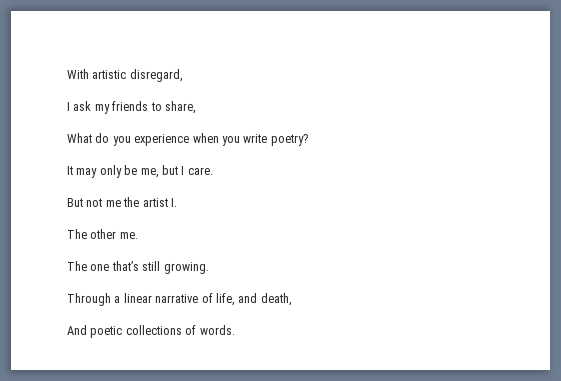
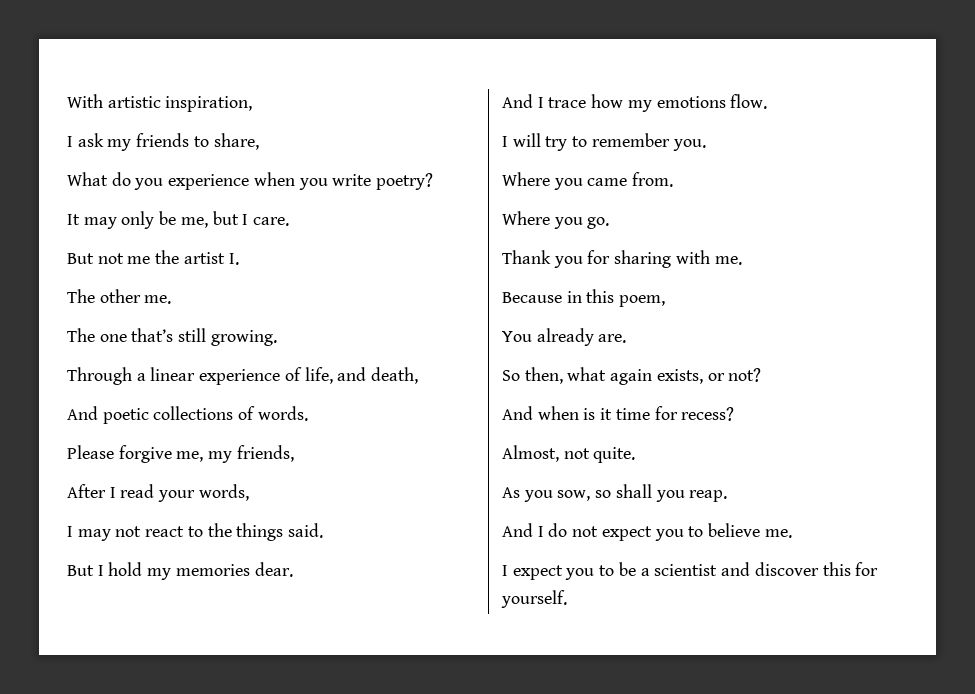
- With artistic disregard,
+ With artistic inspiration,
- Through a linear narrative of life, and death,
+ Through a linear experience of life, and death,
+ Please forgive me, my friends,
+ After I read your words,
+ I may not react to the things said.
+ But I hold my memories dear.
+ And I trace how my emotions flow.
+ I will try to remember you.
+ Where you came from.
+ Where you go.
+ Thank you for sharing with me.
+ Because in this poem,
+ You already are.
+ So then, what again exists, or not?
+ And when is it time for recess?
+ Almost, not quite.
+ As you sow, so shall you reap.
+ And I do not expect you to believe me.
+ I expect you to be a scientist and discover this for yourself.

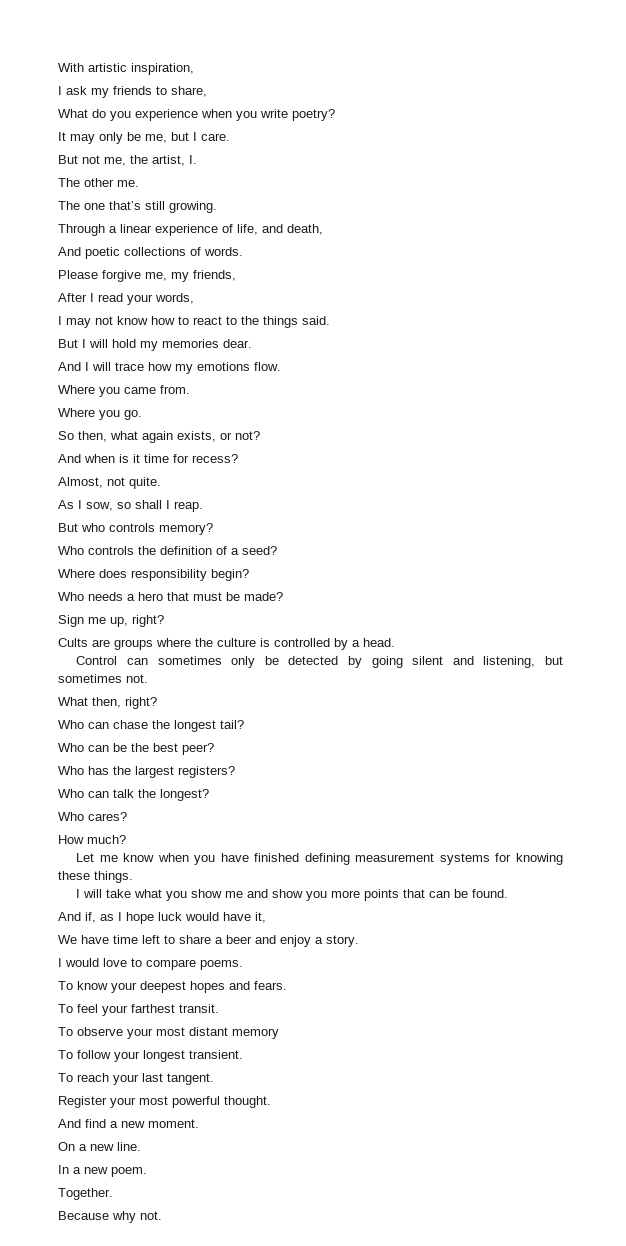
- But not me the artist I.
+ But not me, the artist, I.
- I may not react to the things said.
+ I may not know how to react to the things said.
- But I hold my memories dear.
+ But I will hold my memories dear.
- And I trace how my emotions flow.
+ And I will trace how my emotions flow.
- I will try to remember you.
- Thank you for sharing with me.
- Because in this poem,
- You already are.
- As you sow, so shall you reap.
+ As I sow, so shall I reap.
- And I do not expect you to believe me.
- I expect you to be a scientist and discover this for yourself.
+ But who controls memory?
+ Who controls the definition of a seed?
+ Where does responsibility begin?
+ Who needs a hero that must be made?
+ Sign me up, right?
+ Cults are groups where the culture is controlled by a head.
+ Control can sometimes only be detected by going silent and listening, but sometimes not.
+ What then, right?
+ Who can chase the longest tail?
+ Who can be the best peer?
+ Who has the largest registers?
+ Who can talk the longest?
+ Who cares?
+ How much?
+ Let me know when you have finished defining measurement systems for knowing these things.
+ I will take what you show me and show you more points that can be found.
+ And if, as I hope luck would have it,
+ We have time left to share a beer and enjoy a story.
+ I would love to compare poems.
+ To know your deepest hopes and fears.
+ To feel your farthest transit.
+ To observe your most distant memory
+ To follow your longest transient.
+ To reach your last tangent.
+ Register your most powerful thought.
+ And find a new moment.
+ On a new line.
+ In a new poem.
+ Together.
+ Because why not.

